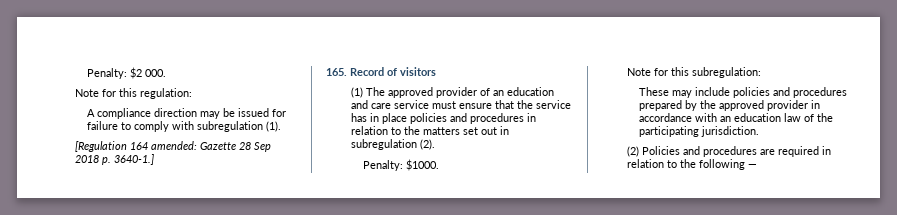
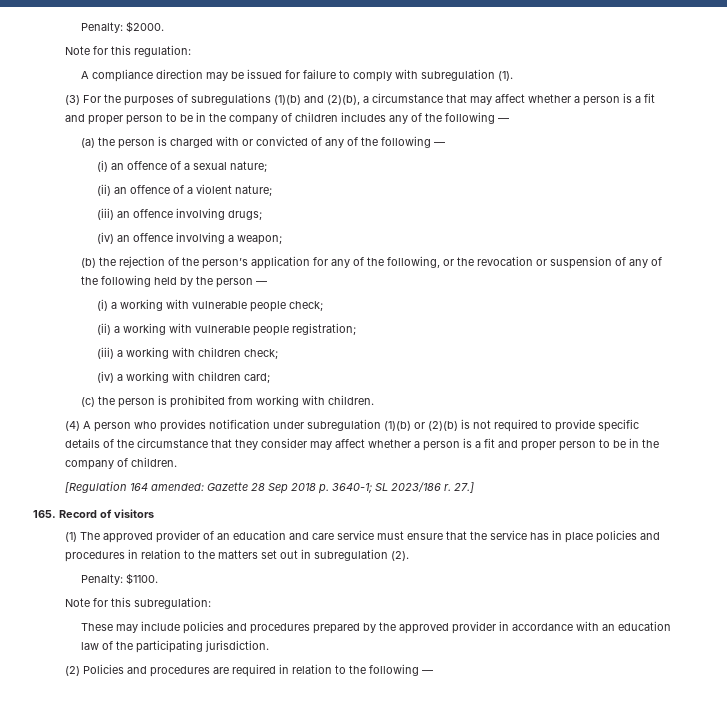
- Penalty: $2 000.
+ Penalty: $2000.
+ (3) For the purposes of subregulations (1)(b) and (2)(b), a circumstance that may affect whether a person is a fit and proper person to be in the company of children includes any of the following —
+ (a) the person is charged with or convicted of any of the following —
+ (i) an offence of a sexual nature;
+ (ii) an offence of a violent nature;
+ (iii) an offence involving drugs;
+ (iv) an offence involving a weapon;
+ (b) the rejection of the person’s application for any of the following, or the revocation or suspension of any of the following held by the person —
+ (i) a working with vulnerable people check;
+ (ii) a working with vulnerable people registration;
+ (iii) a working with children check;
+ (iv) a working with children card;
+ (c) the person is prohibited from working with children.
+ (4) A person who provides notification under subregulation (1)(b) or (2)(b) is not required to provide specific details of the circumstance that they consider may affect whether a person is a fit and proper person to be in the company of children.
- [Regulation 164 amended: Gazette 28 Sep 2018 p. 3640-1.]
+ [Regulation 164 amended: Gazette 28 Sep 2018 p. 3640-1; SL 2023/186 r. 27.]
- Penalty: $1000.
+ Penalty: $1100.

